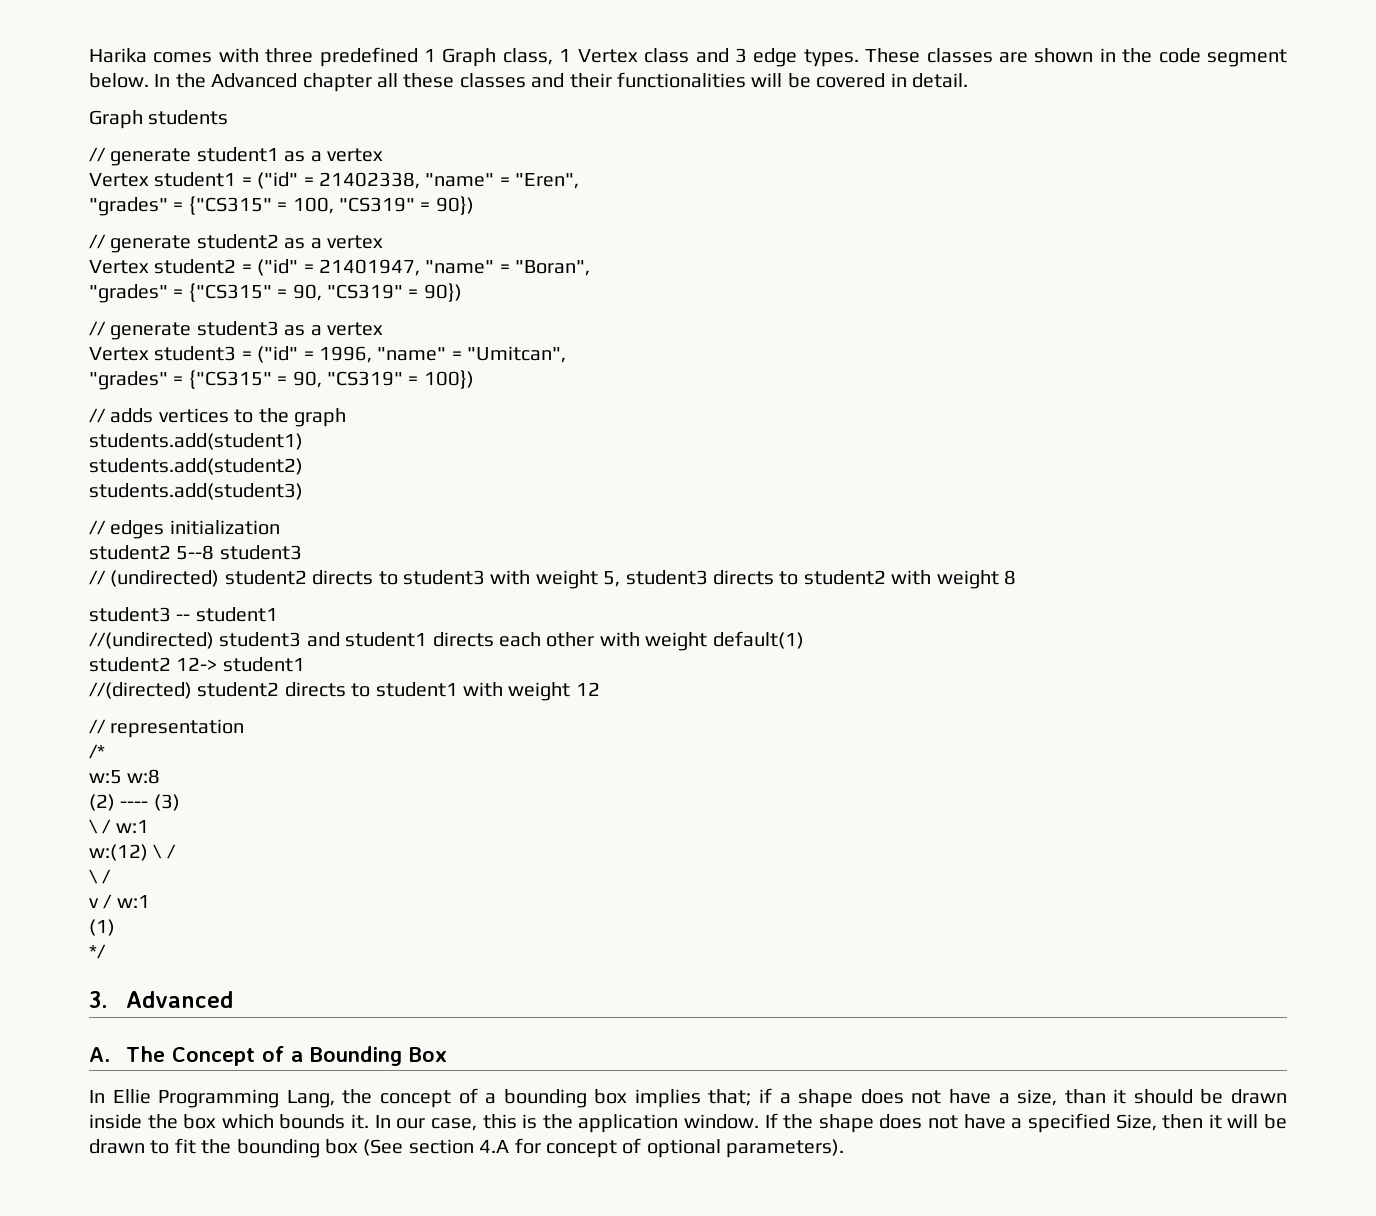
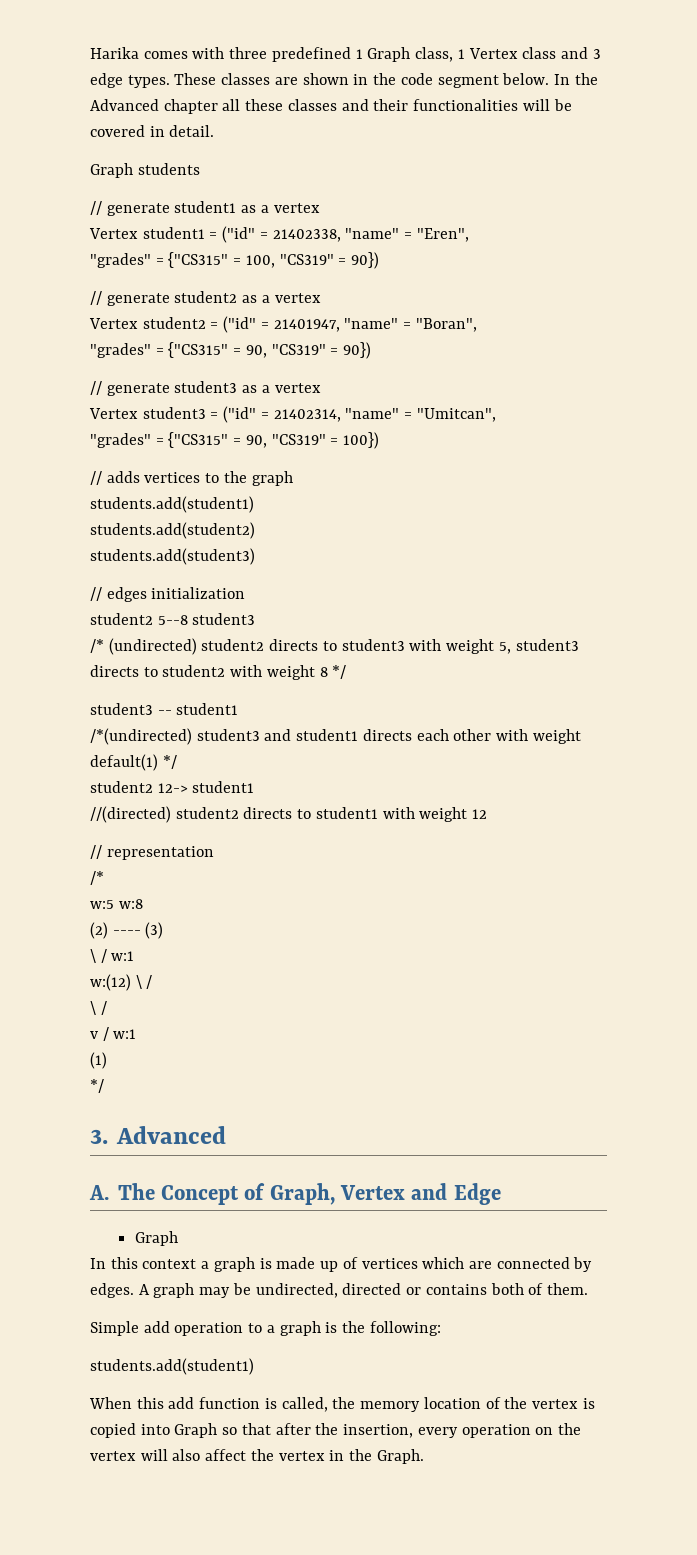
- Vertex student3 = ("id" = 1996, "name" = "Umitcan",
+ Vertex student3 = ("id" = 21402314, "name" = "Umitcan",
- // (undirected) student2 directs to student3 with weight 5, student3 directs to student2 with weight 8
+ /* (undirected) student2 directs to student3 with weight 5, student3 directs to student2 with weight 8 */
- //(undirected) student3 and student1 directs each other with weight default(1)
+ /*(undirected) student3 and student1 directs each other with weight default(1) */
- A. The Concept of a Bounding Box
- In Ellie Programming Lang, the concept of a bounding box implies that; if a shape does not have a size, than it should be drawn inside the box which bounds it. In our case, this is the application window. If the shape does not have a specified Size, then it will be drawn to fit the bounding box (See section 4.A for concept of optional parameters).
+ A. The Concept of Graph, Vertex and Edge
+ Graph
+ In this context a graph is made up of vertices which are connected by edges. A graph may be undirected, directed or contains both of them.
+ Simple add operation to a graph is the following:
+ students.add(student1)
+ When this add function is called, the memory location of the vertex is copied into Graph so that after the insertion, every operation on the vertex will also affect the vertex in the Graph.

